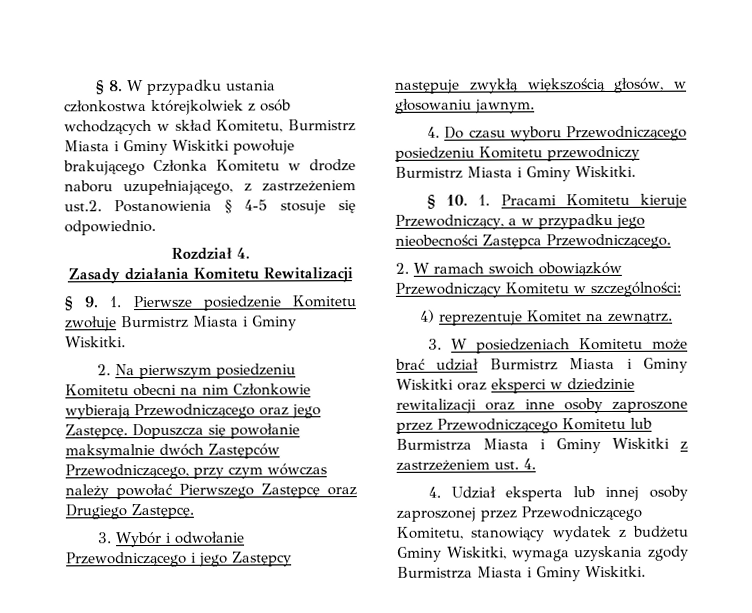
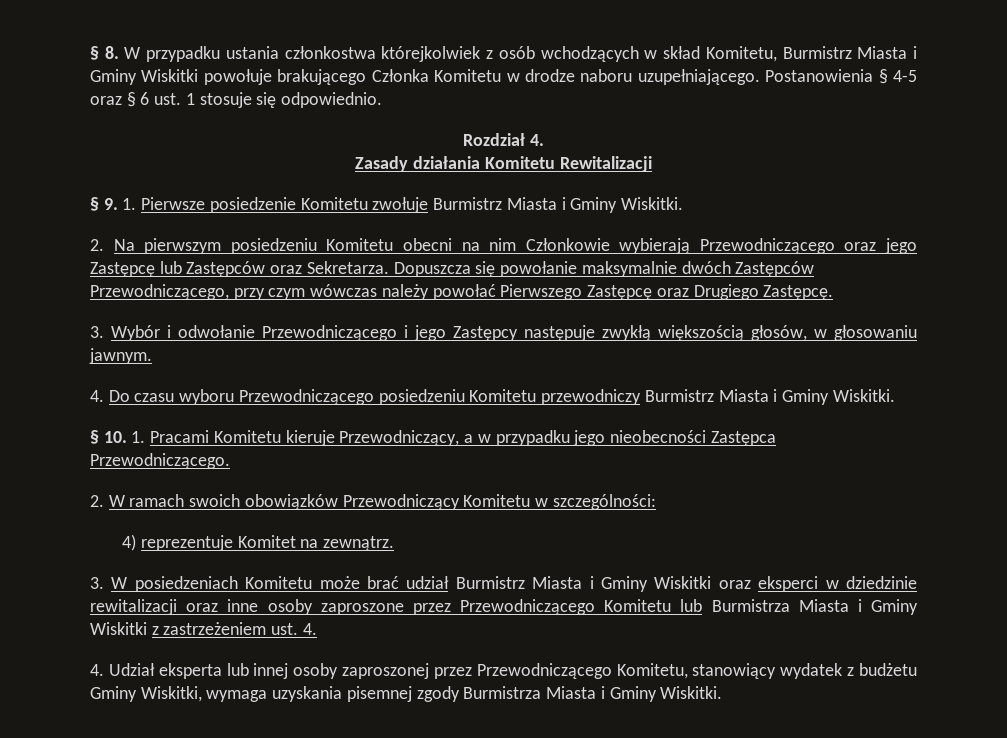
- § 8. W przypadku ustania członkostwa którejkolwiek z osób wchodzących w skład Komitetu, Burmistrz Miasta i Gminy Wiskitki powołuje brakującego Członka Komitetu w drodze naboru uzupełniającego, z zastrzeżeniem ust.2. Postanowienia § 4-5 stosuje się odpowiednio.
+ § 8. W przypadku ustania członkostwa którejkolwiek z osób wchodzących w skład Komitetu, Burmistrz Miasta i Gminy Wiskitki powołuje brakującego Członka Komitetu w drodze naboru uzupełniającego. Postanowienia § 4-5 oraz § 6 ust. 1 stosuje się odpowiednio.
- 2. Na pierwszym posiedzeniu Komitetu obecni na nim Członkowie wybierają Przewodniczącego oraz jego Zastępcę.
+ 2. Na pierwszym posiedzeniu Komitetu obecni na nim Członkowie wybierają Przewodniczącego oraz jego Zastępcę lub Zastępców oraz Sekretarza.
- 4. Udział eksperta lub innej osoby zaproszonej przez Przewodniczącego Komitetu, stanowiący wydatek z budżetu Gminy Wiskitki, wymaga uzyskania zgody Burmistrza Miasta i Gminy Wiskitki.
+ 4. Udział eksperta lub innej osoby zaproszonej przez Przewodniczącego Komitetu, stanowiący wydatek z budżetu Gminy Wiskitki, wymaga uzyskania pisemnej zgody Burmistrza Miasta i Gminy Wiskitki.

